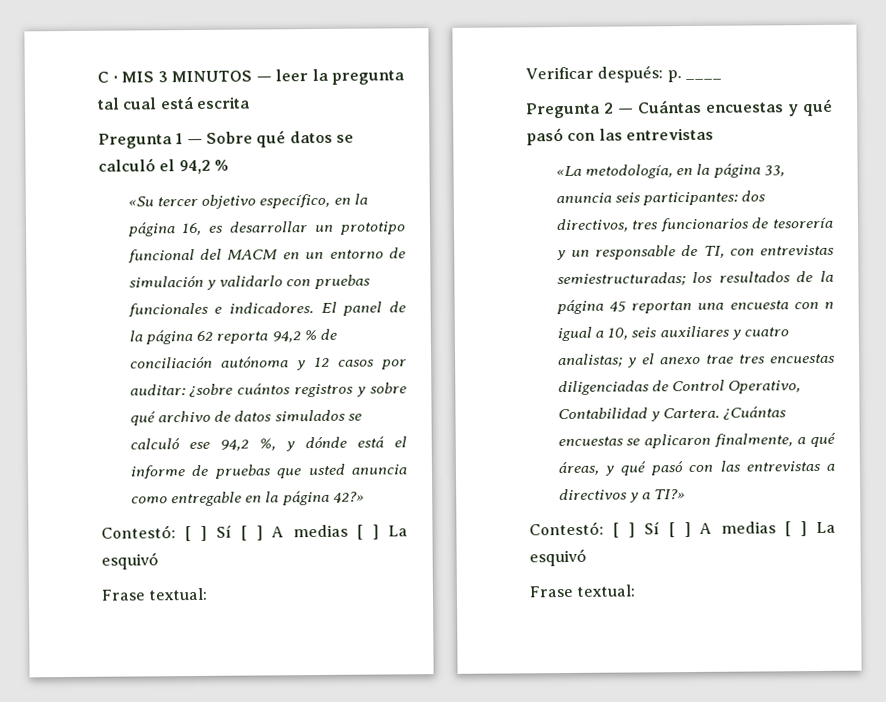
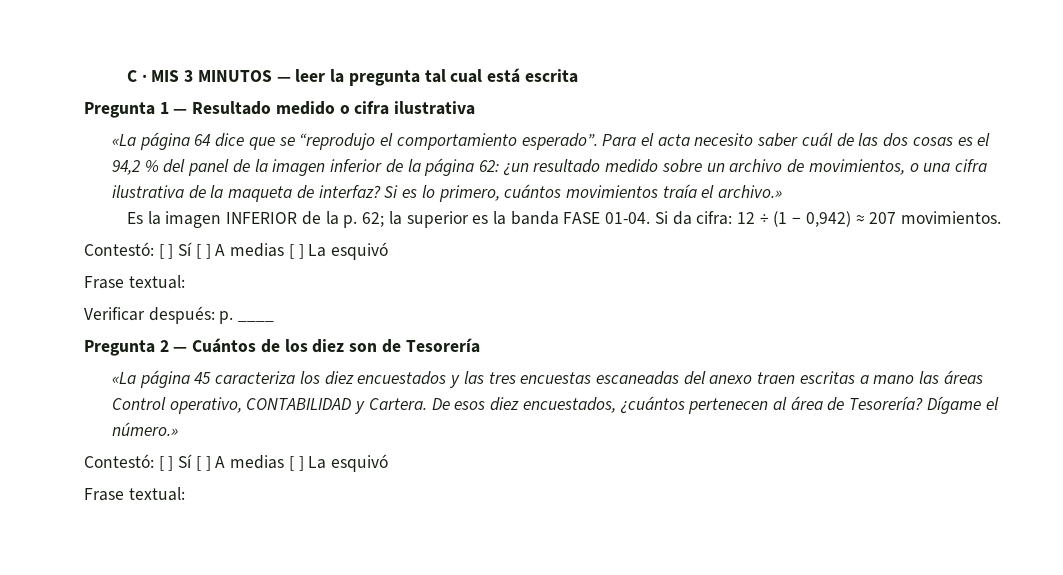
- Pregunta 1 — Sobre qué datos se calculó el 94,2 %
- «Su tercer objetivo específico, en la página 16, es desarrollar un prototipo funcional del MACM en un entorno de simulación y validarlo con pruebas funcionales e indicadores. El panel de la página 62 reporta 94,2 % de conciliación autónoma y 12 casos por auditar: ¿sobre cuántos registros y sobre qué archivo de datos simulados se calculó ese 94,2 %, y dónde está el informe de pruebas que usted anuncia como entregable en la página 42?»
+ Pregunta 1 — Resultado medido o cifra ilustrativa
+ «La página 64 dice que se “reprodujo el comportamiento esperado”. Para el acta necesito saber cuál de las dos cosas es el 94,2 % del panel de la imagen inferior de la página 62: ¿un resultado medido sobre un archivo de movimientos, o una cifra ilustrativa de la maqueta de interfaz? Si es lo primero, cuántos movimientos traía el archivo.»
+ Es la imagen INFERIOR de la p. 62; la superior es la banda FASE 01-04. Si da cifra: 12 ÷ (1 − 0,942) ≈ 207 movimientos.
- Pregunta 2 — Cuántas encuestas y qué pasó con las entrevistas
- «La metodología, en la página 33, anuncia seis participantes: dos directivos, tres funcionarios de tesorería y un responsable de TI, con entrevistas semiestructuradas; los resultados de la página 45 reportan una encuesta con n igual a 10, seis auxiliares y cuatro analistas; y el anexo trae tres encuestas diligenciadas de Control Operativo, Contabilidad y Cartera. ¿Cuántas encuestas se aplicaron finalmente, a qué áreas, y qué pasó con las entrevistas a directivos y a TI?»
+ Pregunta 2 — Cuántos de los diez son de Tesorería
+ «La página 45 caracteriza los diez encuestados y las tres encuestas escaneadas del anexo traen escritas a mano las áreas Control operativo, CONTABILIDAD y Cartera. De esos diez encuestados, ¿cuántos pertenecen al área de Tesorería? Dígame el número.»

